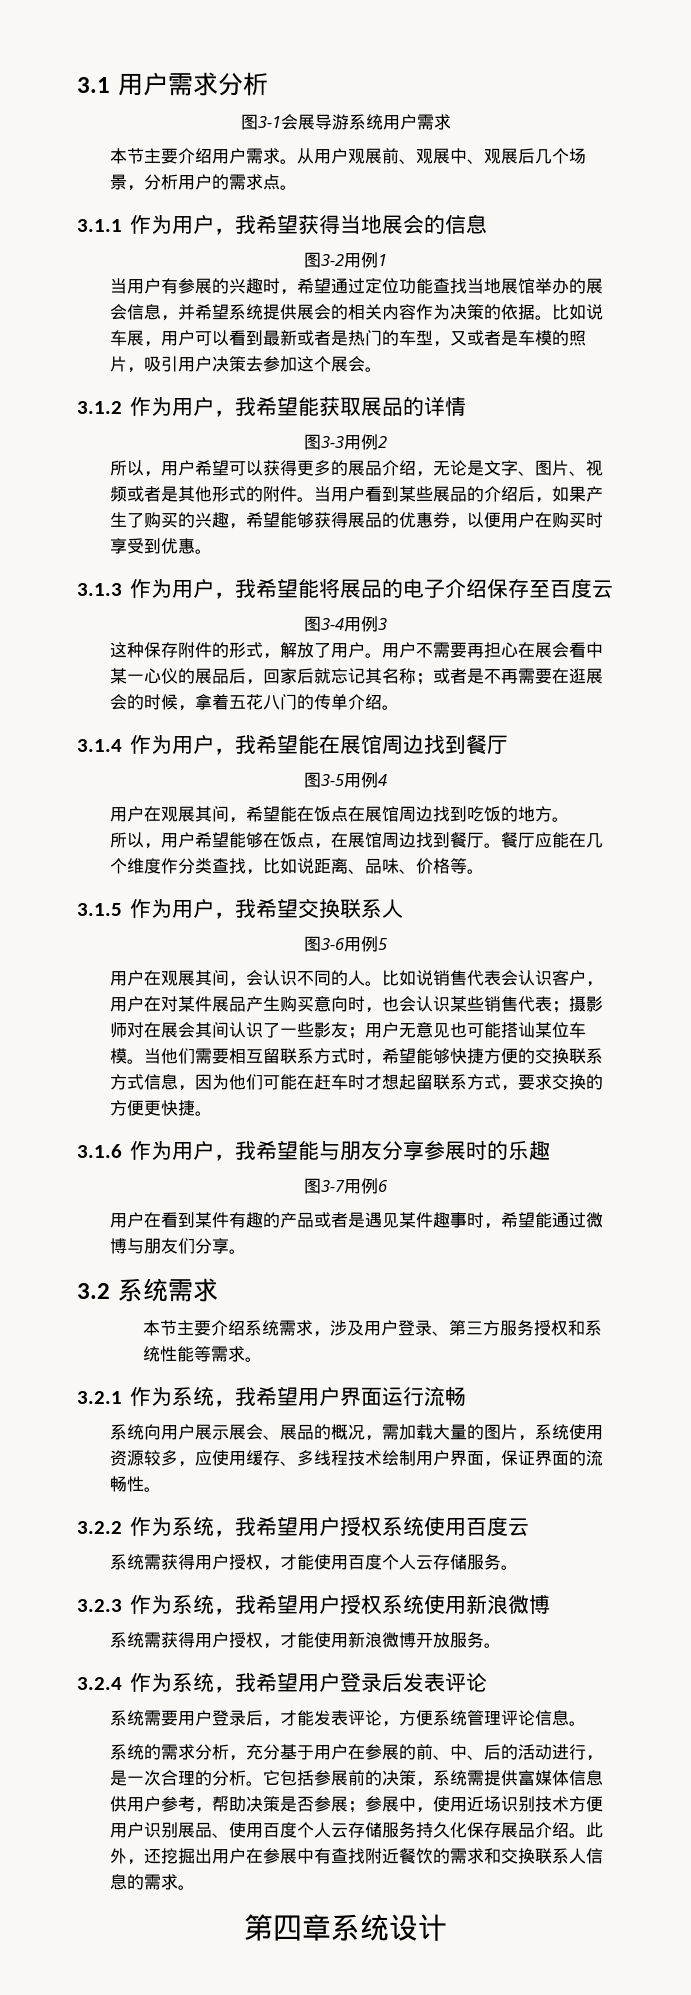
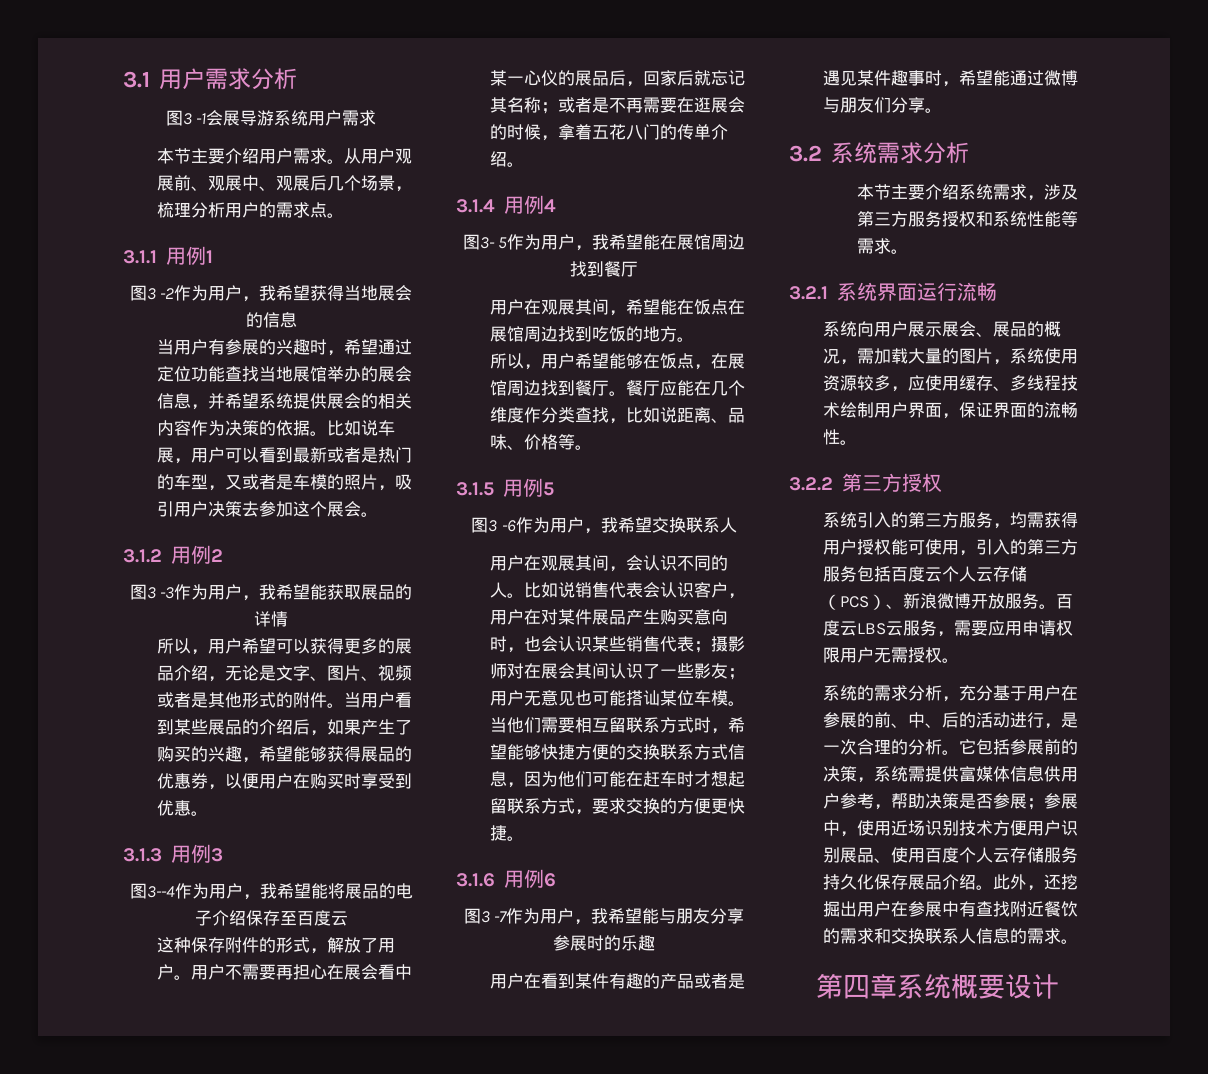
- 图3-1会展导游系统用户需求
+ 图3 -1会展导游系统用户需求
- 从用户观展前、观展中、观展后几个场景，分析用户的需求点。
+ 从用户观展前、观展中、观展后几个场景，梳理分析用户的需求点。
- 3.1.1作为用户，我希望获得当地展会的信息
+ 3.1.1用例1
+ 图3 -2作为用户，我希望获得当地展会的信息
- 图3-2用例1
- 3.1.2作为用户，我希望能获取展品的详情
+ 3.1.2用例2
+ 图3 -3作为用户，我希望能获取展品的详情
- 图3-3用例2
- 3.1.3作为用户，我希望能将展品的电子介绍保存至百度云
+ 3.1.3用例3
+ 图3--4作为用户，我希望能将展品的电子介绍保存至百度云
- 图3-4用例3
- 3.1.4作为用户，我希望能在展馆周边找到餐厅
+ 3.1.4用例4
+ 图3- 5作为用户，我希望能在展馆周边找到餐厅
- 图3-5用例4
- 3.1.5作为用户，我希望交换联系人
+ 3.1.5用例5
+ 图3 -6作为用户，我希望交换联系人
- 图3-6用例5
- 3.1.6作为用户，我希望能与朋友分享参展时的乐趣
+ 3.1.6用例6
+ 图3 -7作为用户，我希望能与朋友分享参展时的乐趣
- 图3-7用例6
- 3.2系统需求
+ 3.2系统需求分析
- 本节主要介绍系统需求，涉及用户登录、第三方服务授权和系统性能等需求。
+ 本节主要介绍系统需求，涉及第三方服务授权和系统性能等需求。
- 3.2.1作为系统，我希望用户界面运行流畅
+ 3.2.1系统界面运行流畅
- 3.2.2作为系统，我希望用户授权系统使用百度云
- 系统需获得用户授权，才能使用百度个人云存储服务。
- 3.2.3作为系统，我希望用户授权系统使用新浪微博
- 系统需获得用户授权，才能使用新浪微博开放服务。
- 3.2.4作为系统，我希望用户登录后发表评论
- 系统需要用户登录后，才能发表评论，方便系统管理评论信息。
+ 3.2.2第三方授权
+ 系统引入的第三方服务，均需获得用户授权能可使用，引入的第三方服务包括百度云个人云存储（PCS）、新浪微博开放服务。百度云LBS云服务，需要应用申请权限用户无需授权。
- 第四章系统设计
+ 第四章系统概要设计

